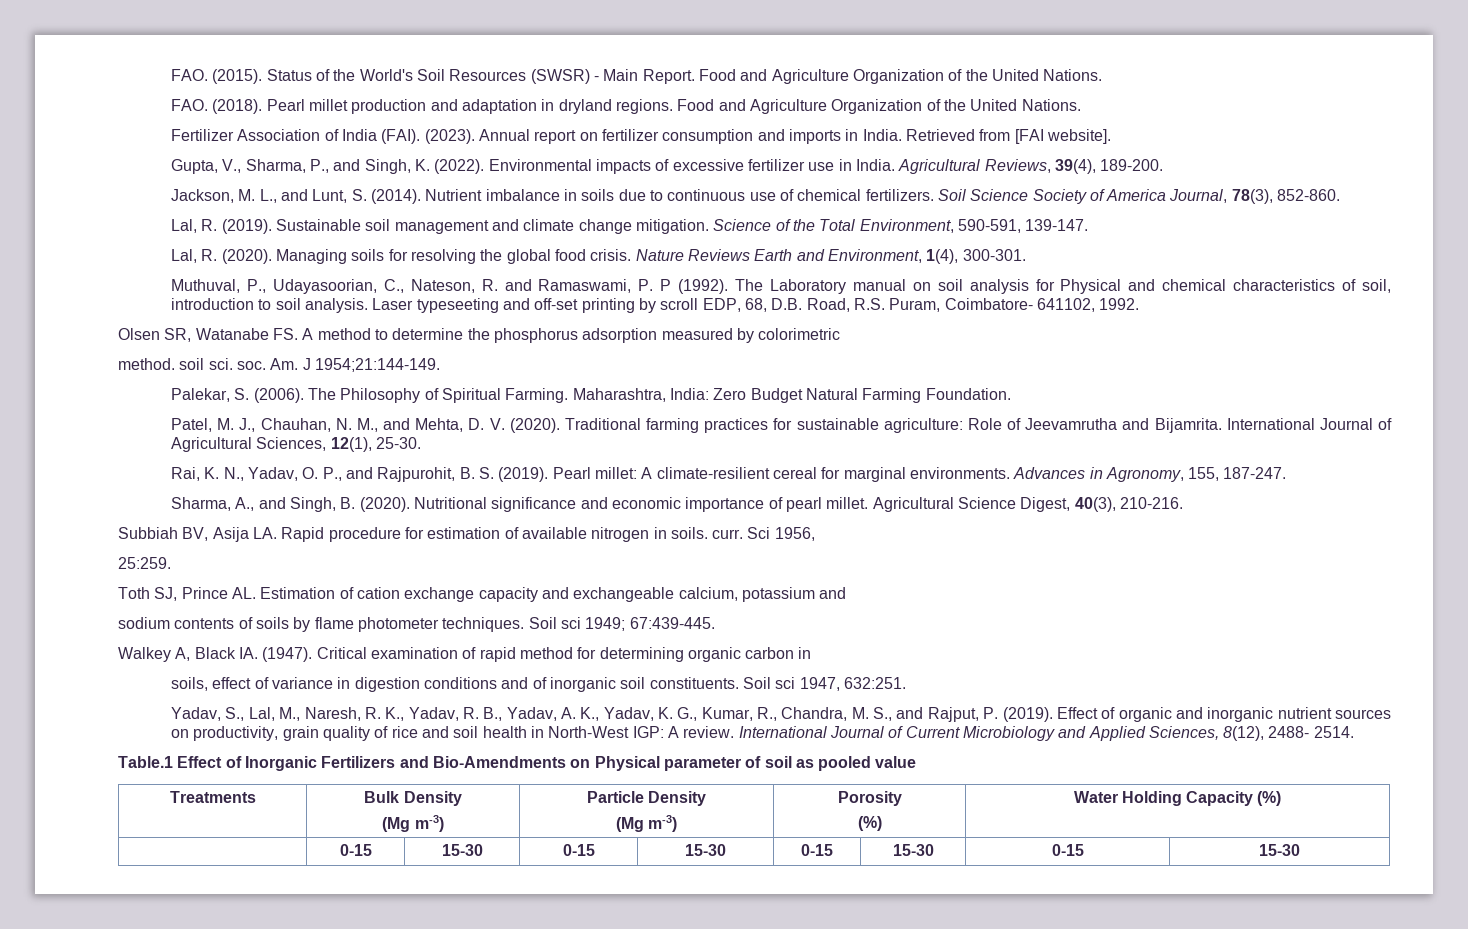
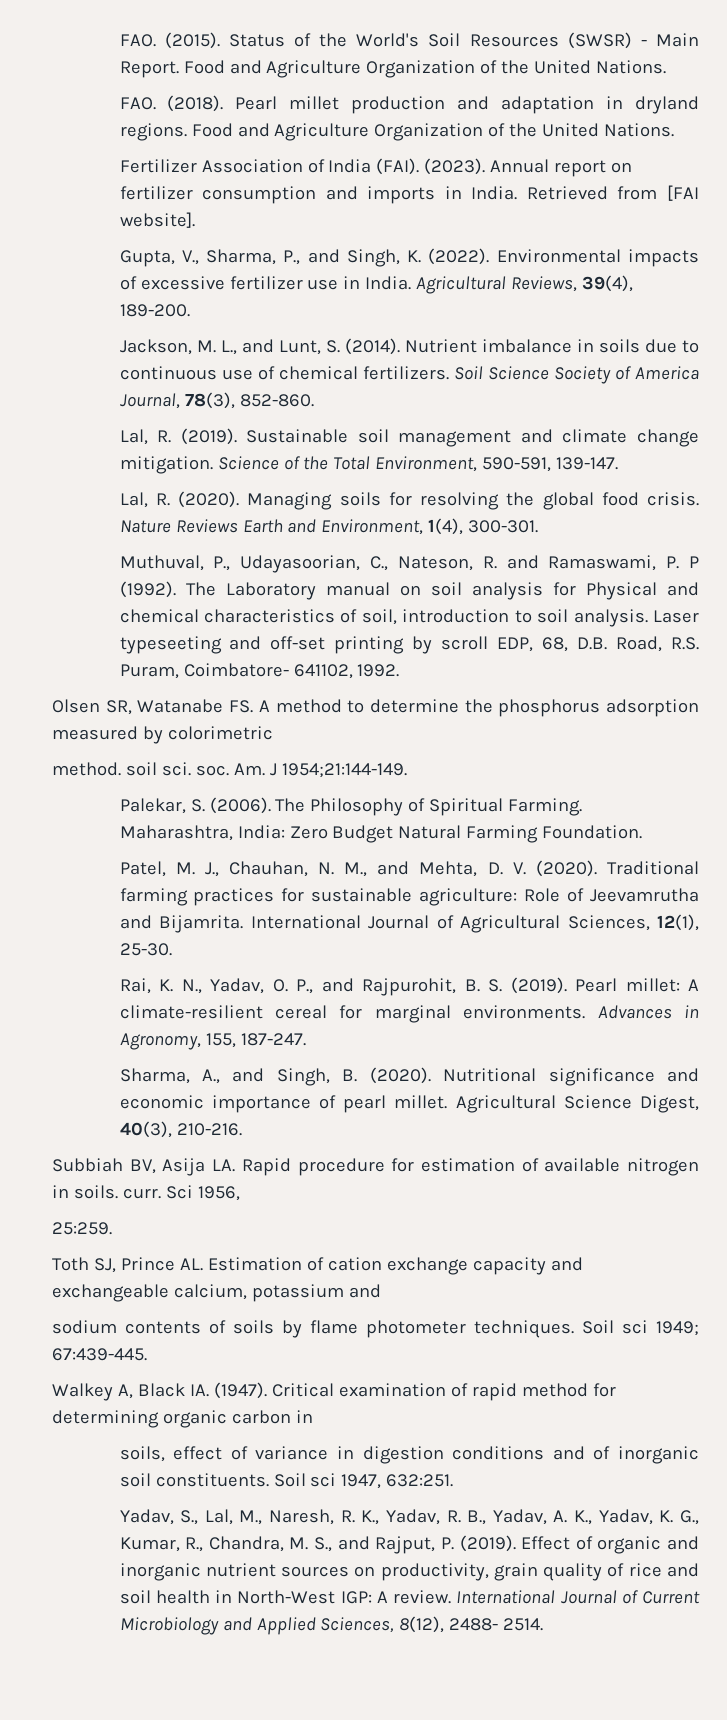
- Table.1 Effect of Inorganic Fertilizers and Bio-Amendments on Physical parameter of soil as pooled value
- Treatments | Bulk Density
- (Mg m-3) | Particle Density
- (Mg m-3) | Porosity
- (%) | Water Holding Capacity (%)
- | 0-15 | 15-30 | 0-15 | 15-30 | 0-15 | 15-30 | 0-15 | 15-30

